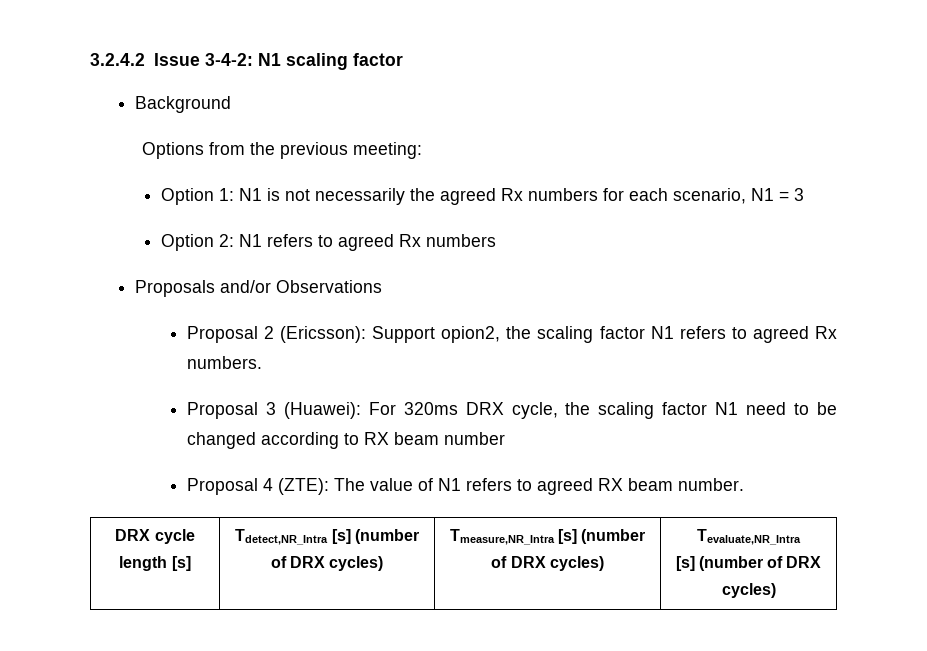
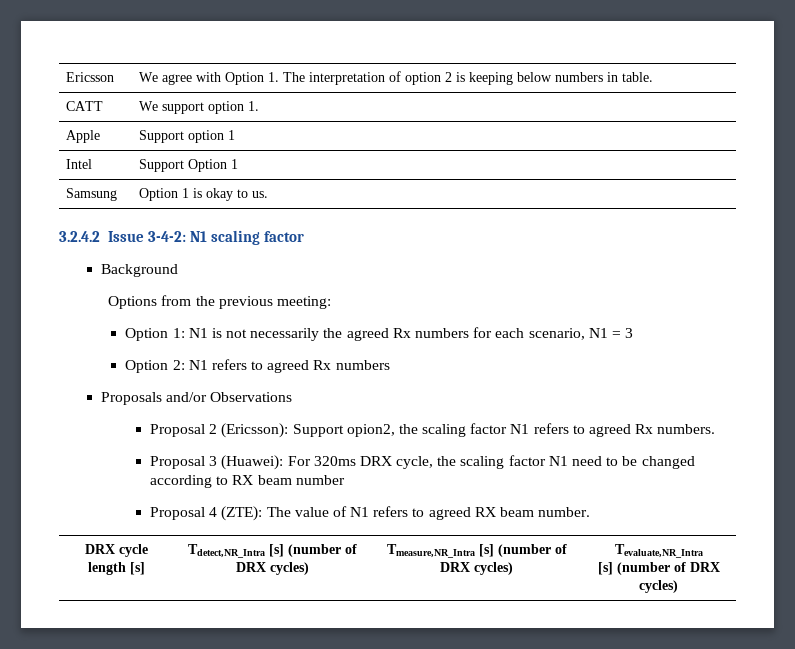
+ Ericsson | We agree with Option 1. The interpretation of option 2 is keeping below numbers in table.
+ CATT | We support option 1.
+ Apple | Support option 1
+ Intel | Support Option 1
+ Samsung | Option 1 is okay to us.

